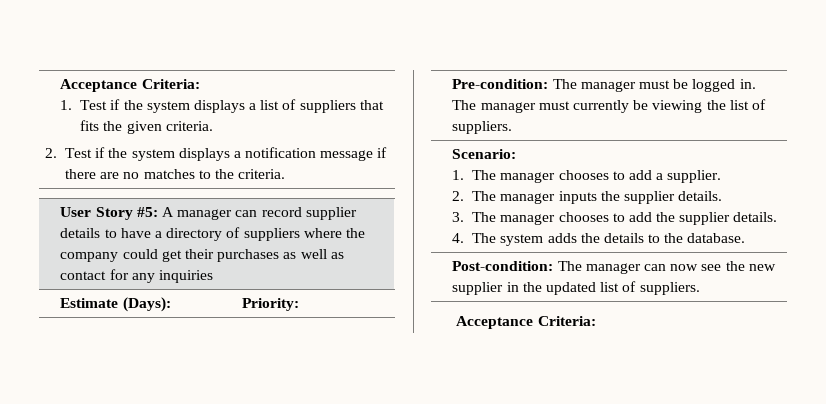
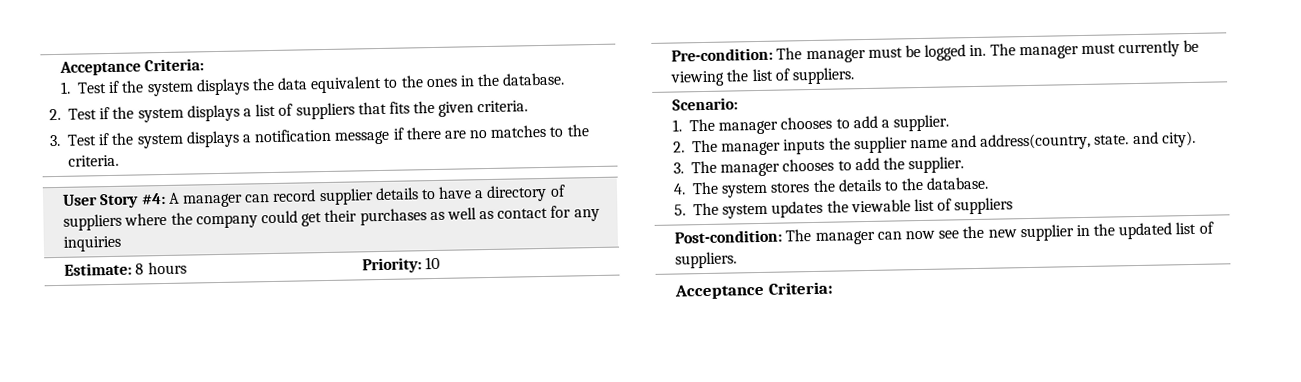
- 1. Test if the system displays a list of suppliers that fits the given criteria.
+ 1. Test if the system displays the data equivalent to the ones in the database.
+ 2. Test if the system displays a list of suppliers that fits the given criteria.
- 2. Test if the system displays a notification message if there are no matches to the criteria.
+ 3. Test if the system displays a notification message if there are no matches to the criteria.
- User Story #5: A manager can record supplier details to have a directory of suppliers where the company could get their purchases as well as contact for any inquiries
+ User Story #4: A manager can record supplier details to have a directory of suppliers where the company could get their purchases as well as contact for any inquiries
- Estimate (Days): | Priority:
+ Estimate: 8 hours | Priority: 10
- 2. The manager inputs the supplier details.
+ 2. The manager inputs the supplier name and address(country, state. and city).
- 3. The manager chooses to add the supplier details.
+ 3. The manager chooses to add the supplier.
- 4. The system adds the details to the database.
+ 4. The system stores the details to the database.
+ 5. The system updates the viewable list of suppliers

